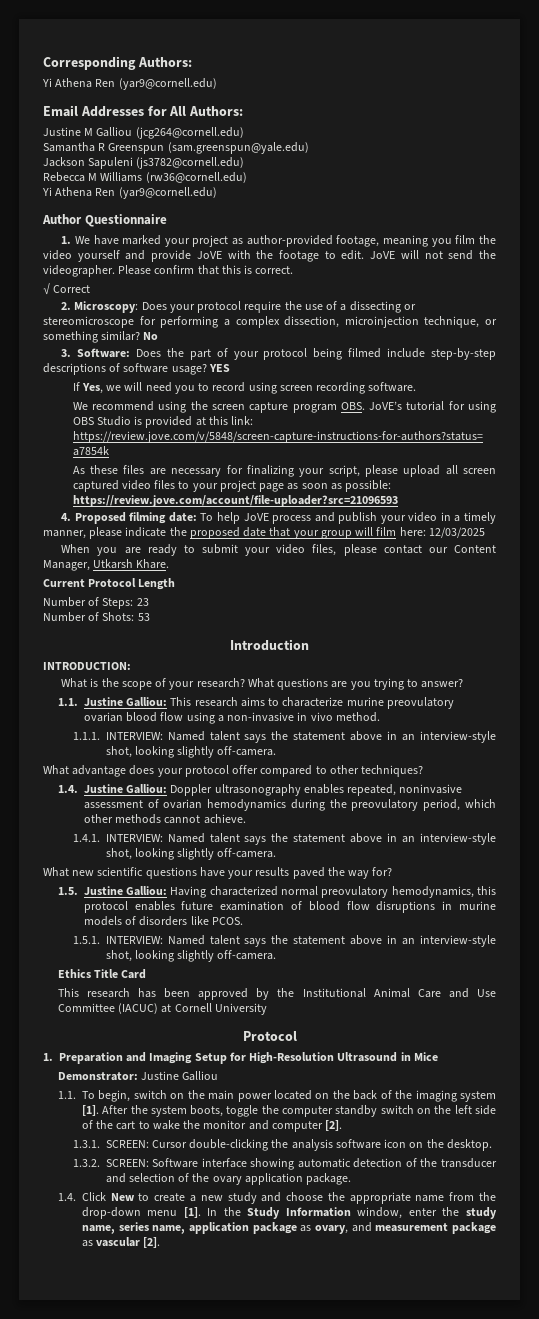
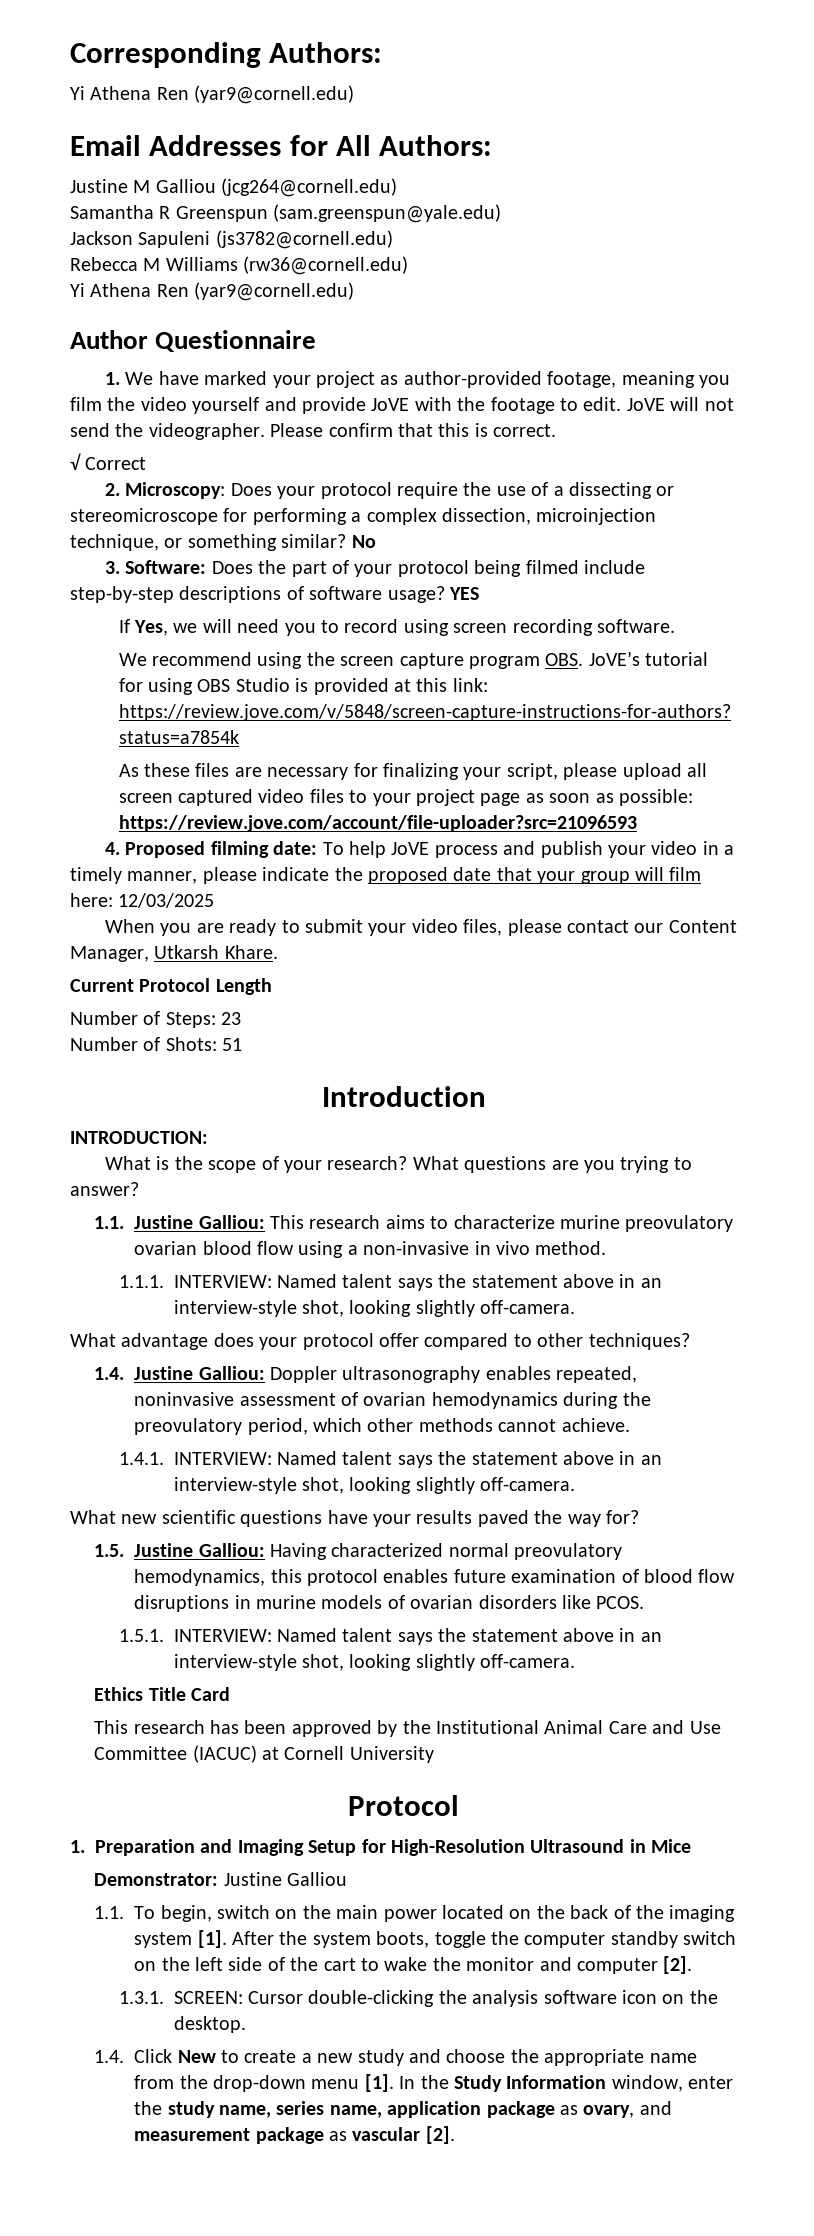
- Number of Shots: 53
+ Number of Shots: 51
- 1.5. Justine Galliou: Having characterized normal preovulatory hemodynamics, this protocol enables future examination of blood flow disruptions in murine models of disorders like PCOS.
+ 1.5. Justine Galliou: Having characterized normal preovulatory hemodynamics, this protocol enables future examination of blood flow disruptions in murine models of ovarian disorders like PCOS.
- 1.3.2. SCREEN: Software interface showing automatic detection of the transducer and selection of the ovary application package.

